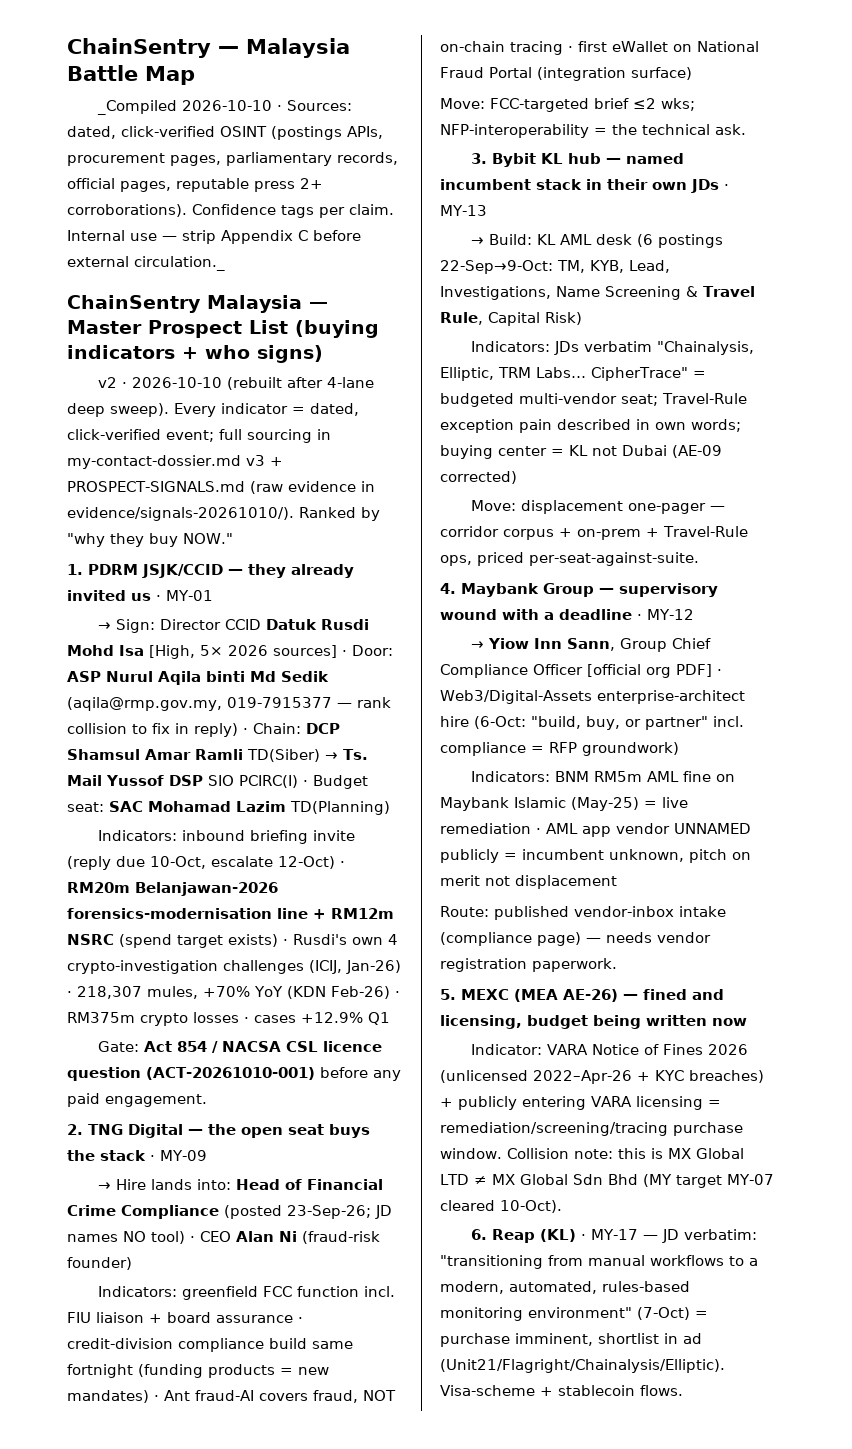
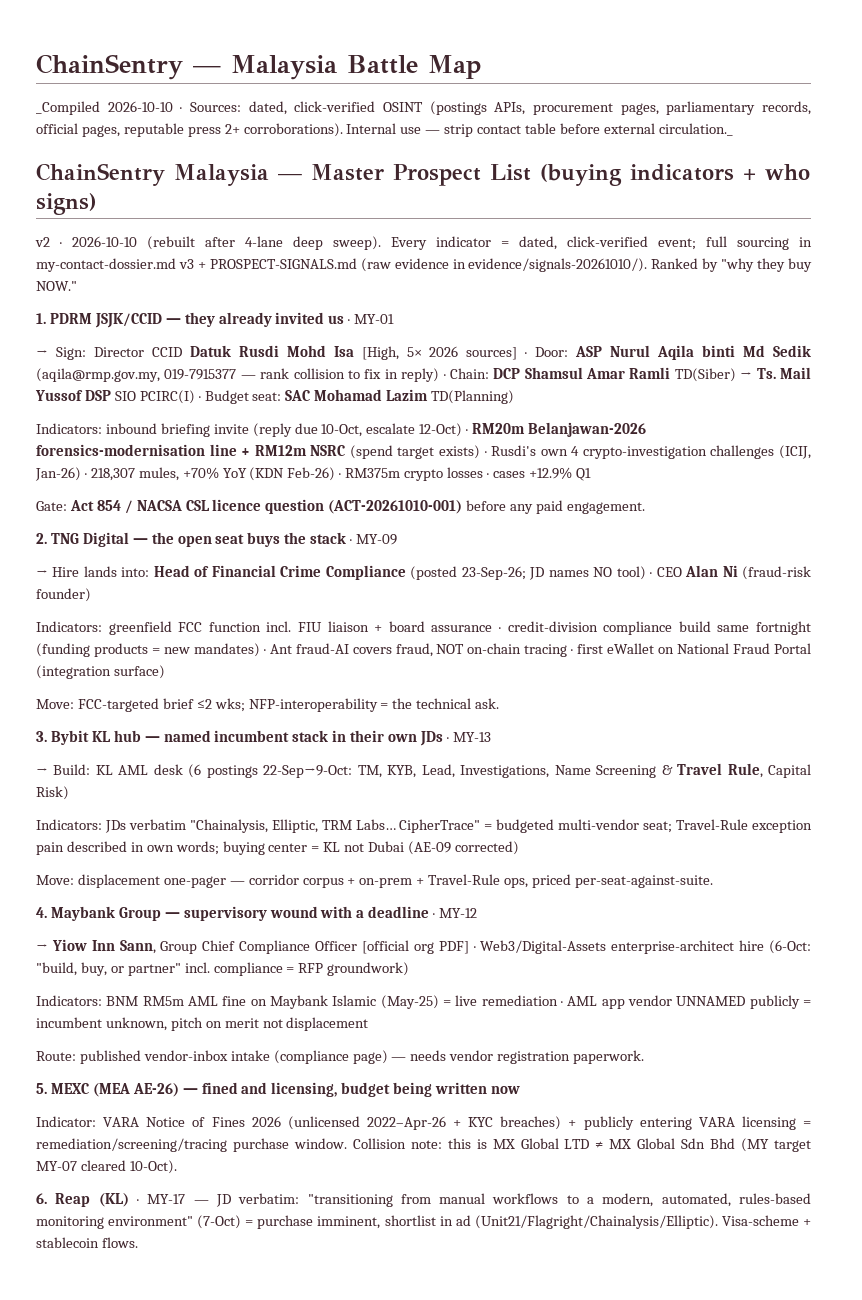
- Confidence tags per claim.
- Internal use — strip Appendix C before external circulation._
+ Internal use — strip contact table before external circulation._

